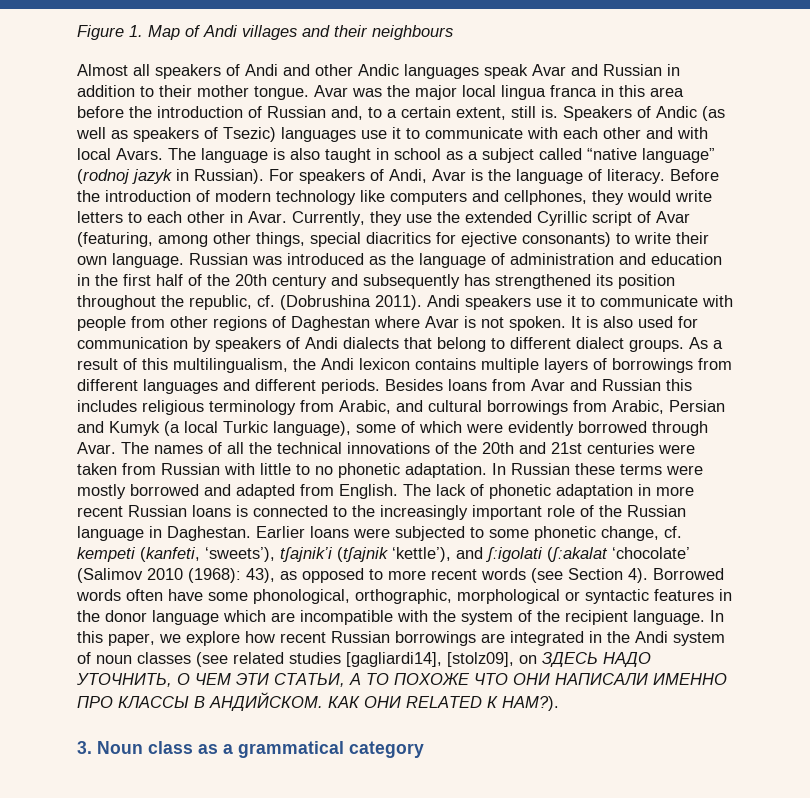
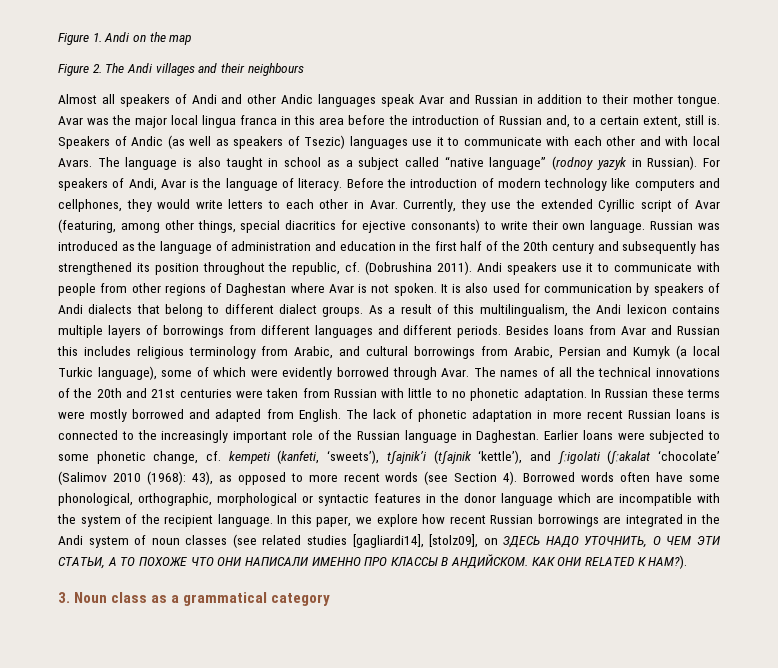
- Figure 1. Map of Andi villages and their neighbours
+ Figure 1. Andi on the map
+ Figure 2. The Andi villages and their neighbours
- The language is also taught in school as a subject called “native language” (rodnoj jazyk in Russian).
+ The language is also taught in school as a subject called “native language” (rodnoy yazyk in Russian).

